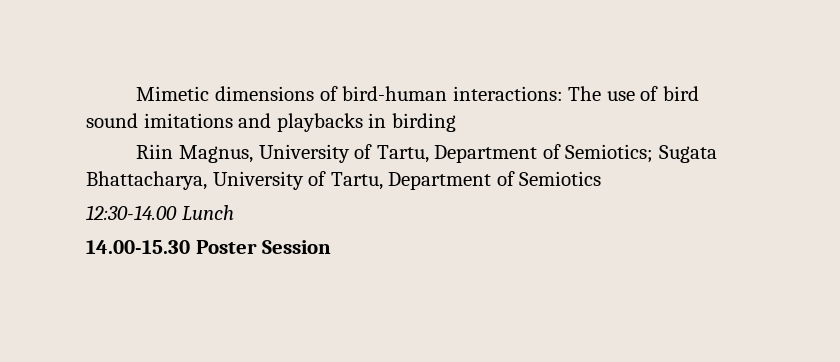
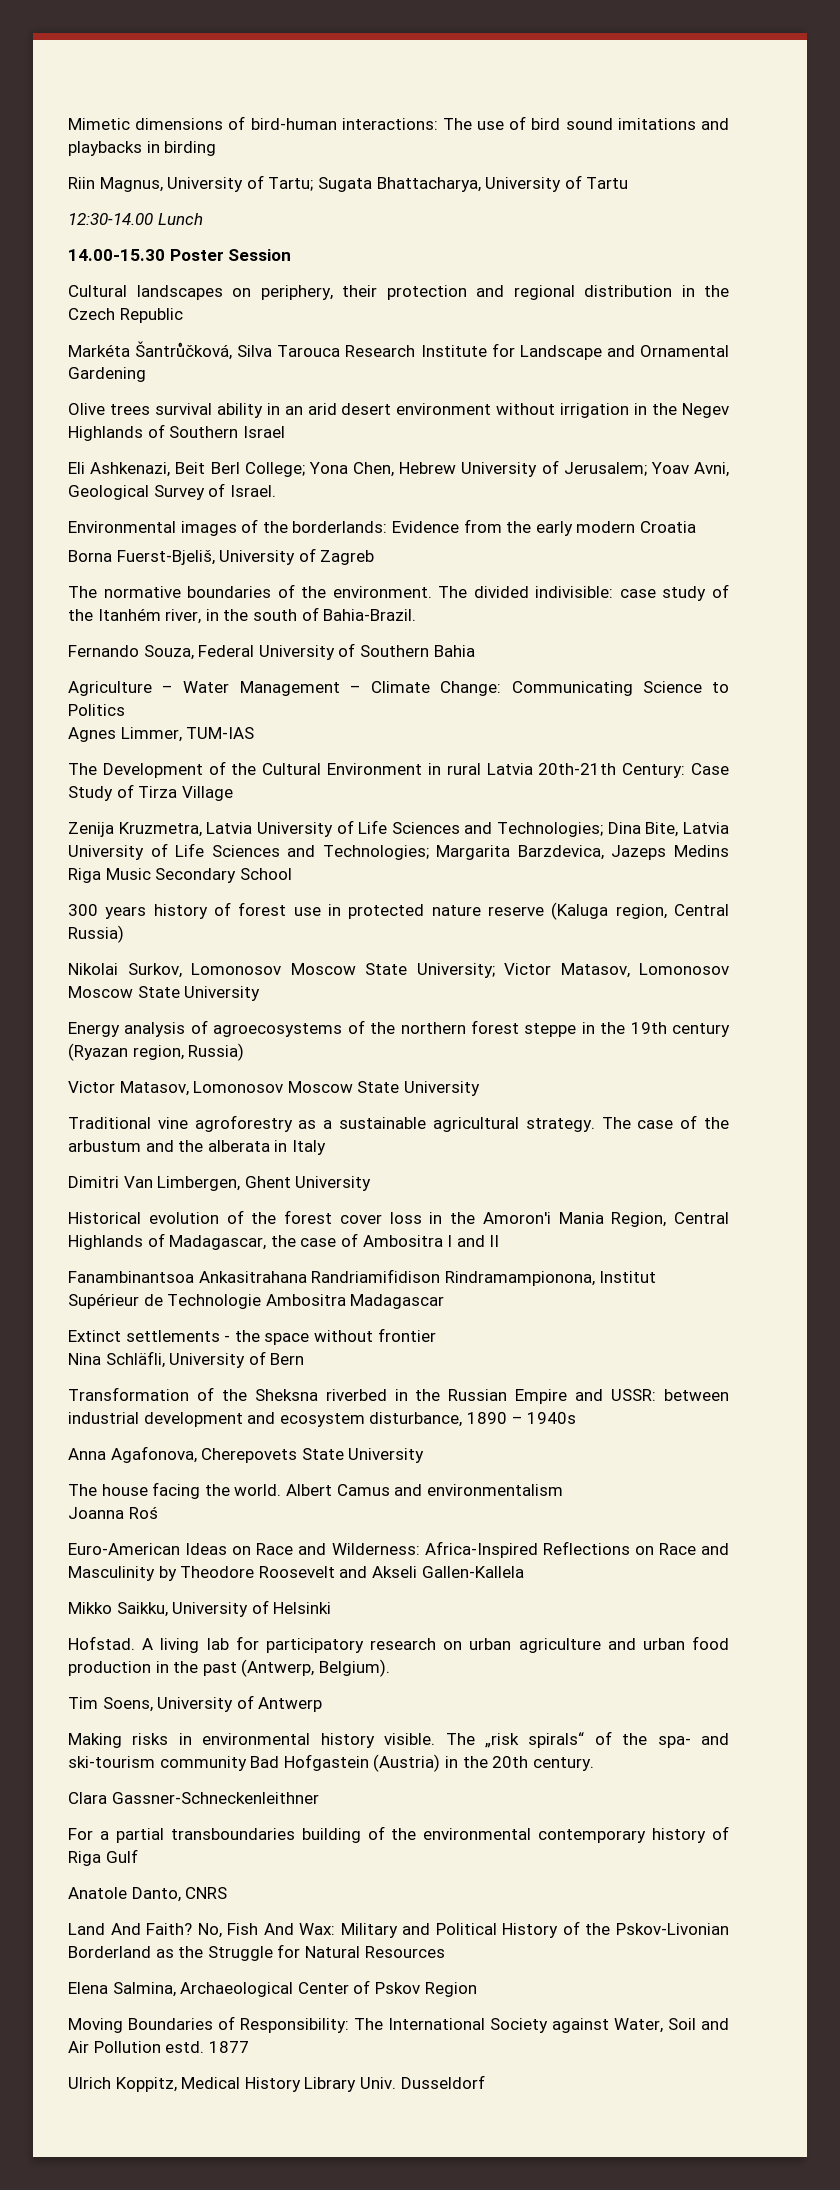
- Riin Magnus, University of Tartu, Department of Semiotics; Sugata Bhattacharya, University of Tartu, Department of Semiotics
+ Riin Magnus, University of Tartu; Sugata Bhattacharya, University of Tartu
+ Cultural landscapes on periphery, their protection and regional distribution in the Czech Republic
+ Markéta Šantrůčková, Silva Tarouca Research Institute for Landscape and Ornamental Gardening
+ Olive trees survival ability in an arid desert environment without irrigation in the Negev Highlands of Southern Israel
+ Eli Ashkenazi, Beit Berl College; Yona Chen, Hebrew University of Jerusalem; Yoav Avni, Geological Survey of Israel.
+ Environmental images of the borderlands: Evidence from the early modern Croatia
+ Borna Fuerst-Bjeliš, University of Zagreb
+ The normative boundaries of the environment. The divided indivisible: case study of the Itanhém river, in the south of Bahia-Brazil.
+ Fernando Souza, Federal University of Southern Bahia
+ Agriculture – Water Management – Climate Change: Communicating Science to Politics
+ Agnes Limmer, TUM-IAS
+ The Development of the Cultural Environment in rural Latvia 20th-21th Century: Case Study of Tirza Village
+ Zenija Kruzmetra, Latvia University of Life Sciences and Technologies; Dina Bite, Latvia University of Life Sciences and Technologies; Margarita Barzdevica, Jazeps Medins Riga Music Secondary School
+ 300 years history of forest use in protected nature reserve (Kaluga region, Central Russia)
+ Nikolai Surkov, Lomonosov Moscow State University; Victor Matasov, Lomonosov Moscow State University
+ Energy analysis of agroecosystems of the northern forest steppe in the 19th century (Ryazan region, Russia)
+ Victor Matasov, Lomonosov Moscow State University
+ Traditional vine agroforestry as a sustainable agricultural strategy. The case of the arbustum and the alberata in Italy
+ Dimitri Van Limbergen, Ghent University
+ Historical evolution of the forest cover loss in the Amoron'i Mania Region, Central Highlands of Madagascar, the case of Ambositra I and II
+ Fanambinantsoa Ankasitrahana Randriamifidison Rindramampionona, Institut Supérieur de Technologie Ambositra Madagascar
+ Extinct settlements - the space without frontier
+ Nina Schläfli, University of Bern
+ Transformation of the Sheksna riverbed in the Russian Empire and USSR: between industrial development and ecosystem disturbance, 1890 – 1940s
+ Anna Agafonova, Cherepovets State University
+ The house facing the world. Albert Camus and environmentalism
+ Joanna Roś
+ Euro-American Ideas on Race and Wilderness: Africa-Inspired Reflections on Race and Masculinity by Theodore Roosevelt and Akseli Gallen-Kallela
+ Mikko Saikku, University of Helsinki
+ Hofstad. A living lab for participatory research on urban agriculture and urban food production in the past (Antwerp, Belgium).
+ Tim Soens, University of Antwerp
+ Making risks in environmental history visible. The „risk spirals“ of the spa- and ski-tourism community Bad Hofgastein (Austria) in the 20th century.
+ Clara Gassner-Schneckenleithner
+ For a partial transboundaries building of the environmental contemporary history of Riga Gulf
+ Anatole Danto, CNRS
+ Land And Faith? No, Fish And Wax: Military and Political History of the Pskov-Livonian Borderland as the Struggle for Natural Resources
+ Elena Salmina, Archaeological Center of Pskov Region
+ Moving Boundaries of Responsibility: The International Society against Water, Soil and Air Pollution estd. 1877
+ Ulrich Koppitz, Medical History Library Univ. Dusseldorf

